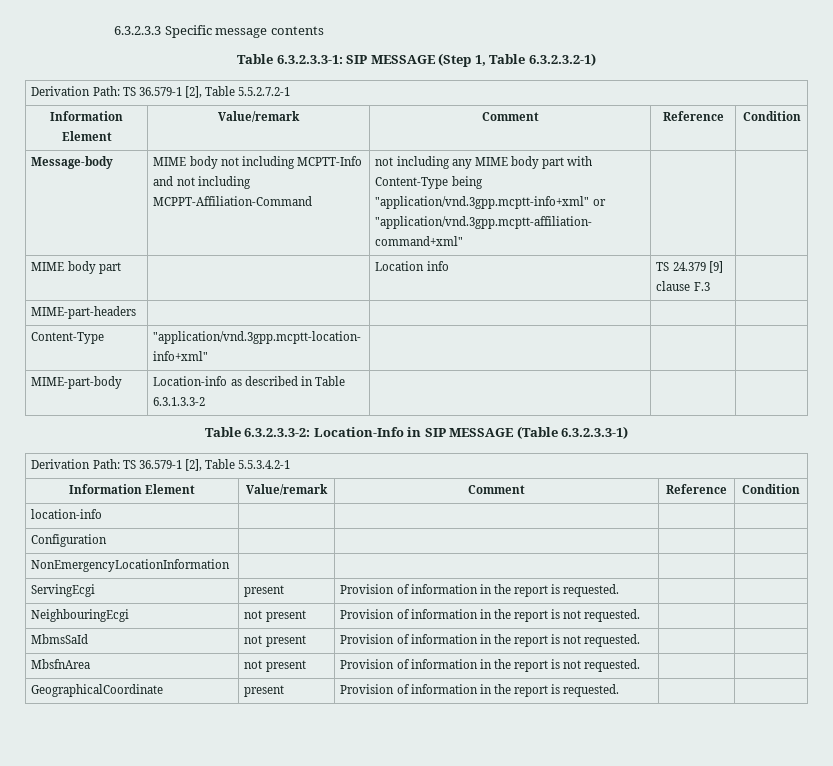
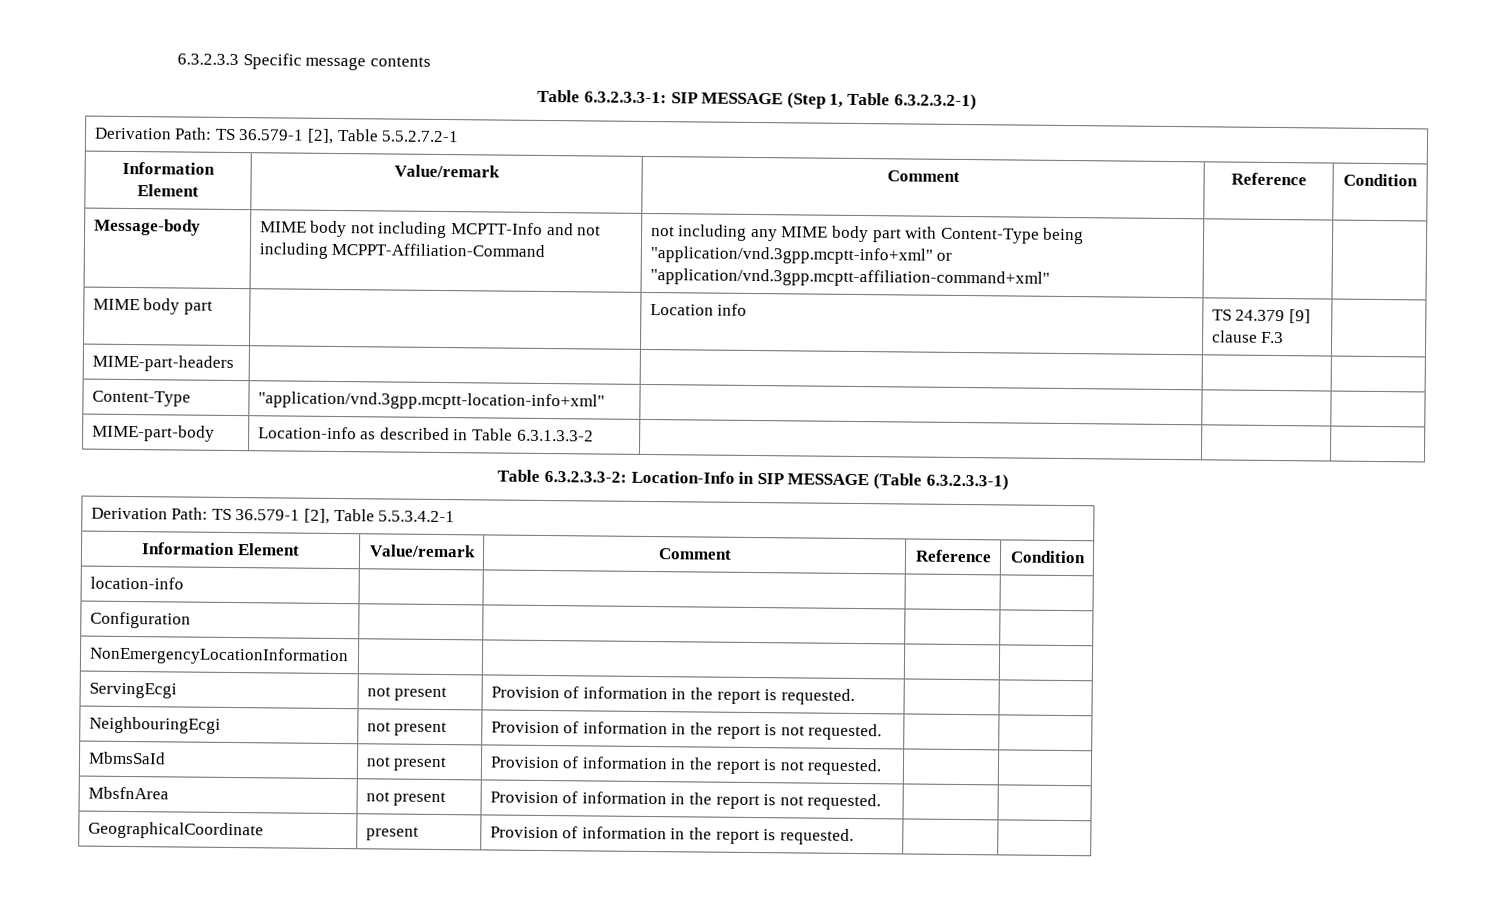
- ServingEcgi | present | Provision of information in the report is requested. | |
+ ServingEcgi | not present | Provision of information in the report is requested. | |

